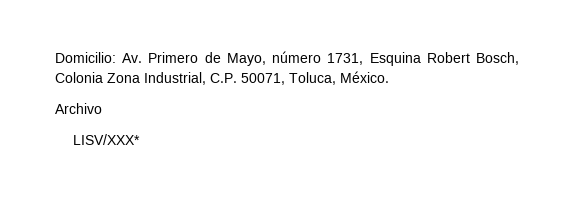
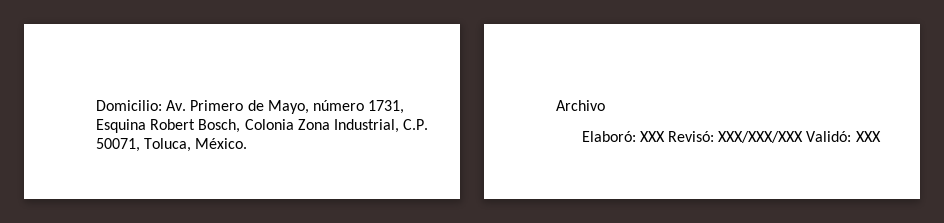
- LISV/XXX*
+ Elaboró: XXX Revisó: XXX/XXX/XXX Validó: XXX

